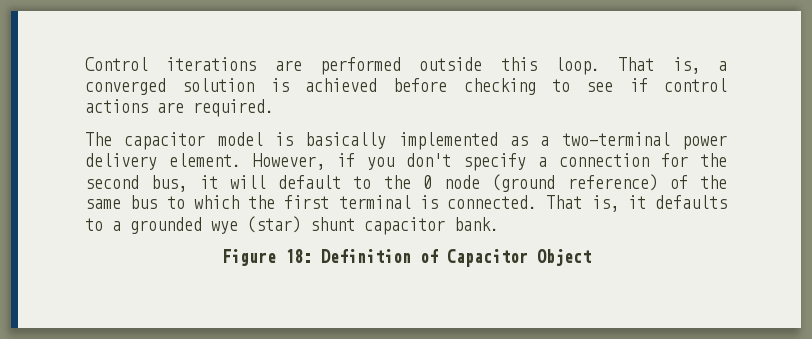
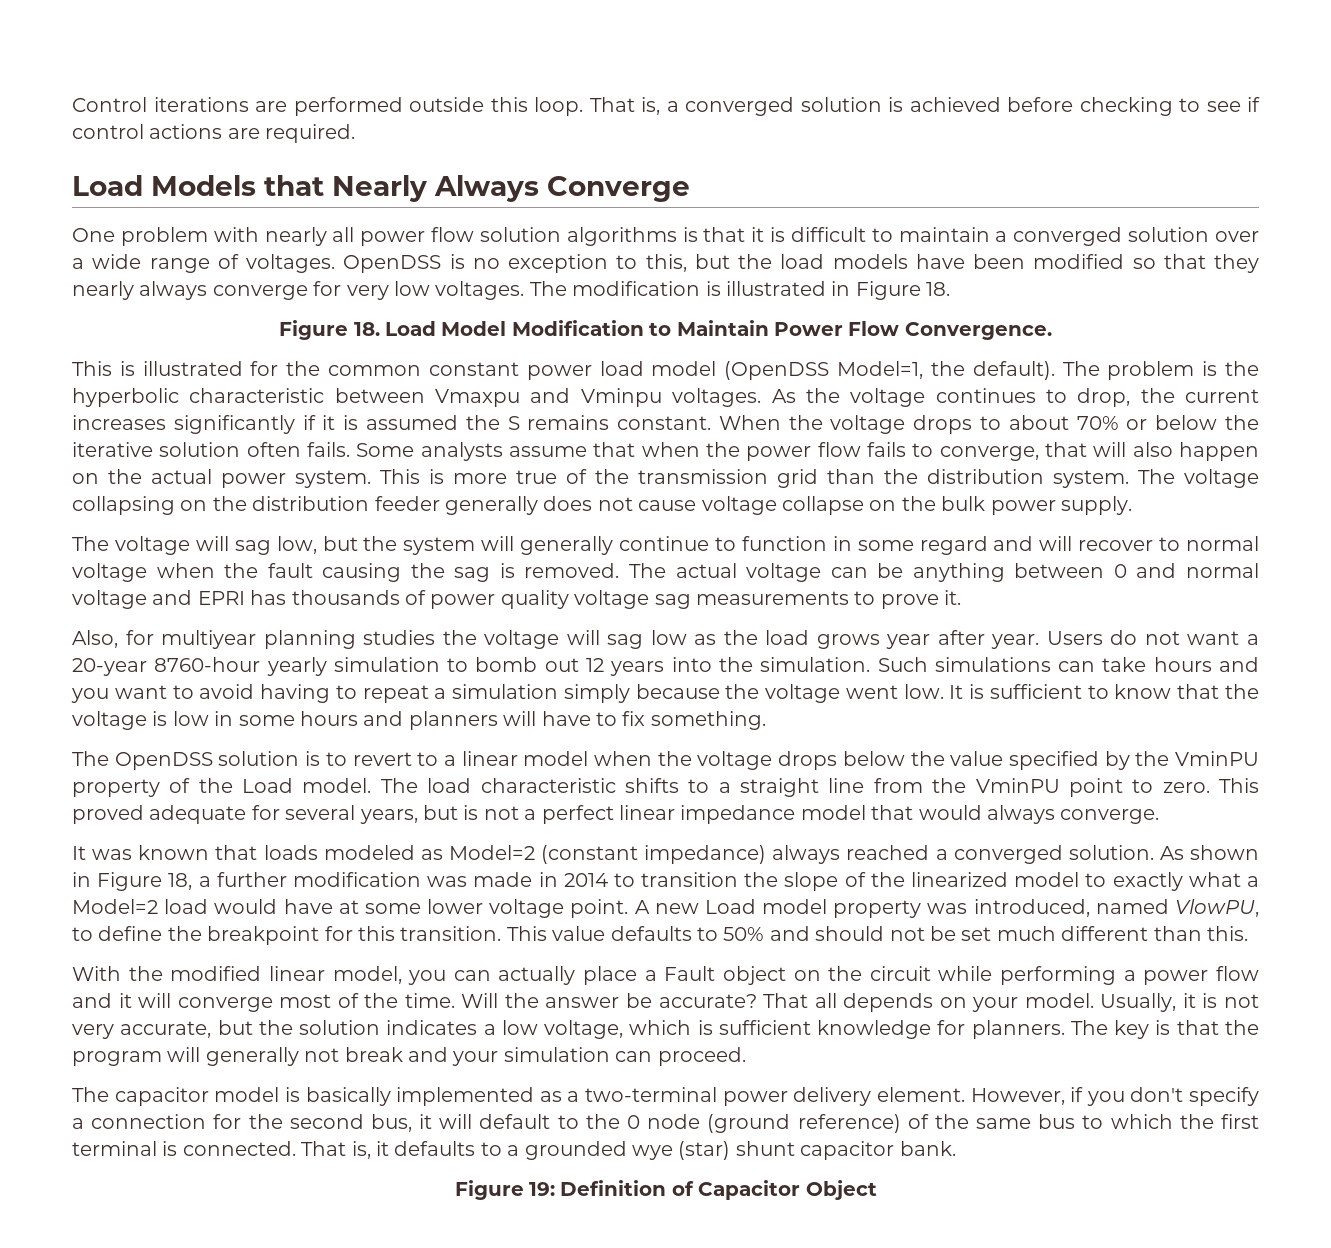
+ Load Models that Nearly Always Converge
+ One problem with nearly all power flow solution algorithms is that it is difficult to maintain a converged solution over a wide range of voltages. OpenDSS is no exception to this, but the load models have been modified so that they nearly always converge for very low voltages. The modification is illustrated in Figure 18.
+ Figure 18. Load Model Modification to Maintain Power Flow Convergence.
+ This is illustrated for the common constant power load model (OpenDSS Model=1, the default). The problem is the hyperbolic characteristic between Vmaxpu and Vminpu voltages. As the voltage continues to drop, the current increases significantly if it is assumed the S remains constant. When the voltage drops to about 70% or below the iterative solution often fails. Some analysts assume that when the power flow fails to converge, that will also happen on the actual power system. This is more true of the transmission grid than the distribution system. The voltage collapsing on the distribution feeder generally does not cause voltage collapse on the bulk power supply.
+ The voltage will sag low, but the system will generally continue to function in some regard and will recover to normal voltage when the fault causing the sag is removed. The actual voltage can be anything between 0 and normal voltage and EPRI has thousands of power quality voltage sag measurements to prove it.
+ Also, for multiyear planning studies the voltage will sag low as the load grows year after year. Users do not want a 20-year 8760-hour yearly simulation to bomb out 12 years into the simulation. Such simulations can take hours and you want to avoid having to repeat a simulation simply because the voltage went low. It is sufficient to know that the voltage is low in some hours and planners will have to fix something.
+ The OpenDSS solution is to revert to a linear model when the voltage drops below the value specified by the VminPU property of the Load model. The load characteristic shifts to a straight line from the VminPU point to zero. This proved adequate for several years, but is not a perfect linear impedance model that would always converge.
+ It was known that loads modeled as Model=2 (constant impedance) always reached a converged solution. As shown in Figure 18, a further modification was made in 2014 to transition the slope of the linearized model to exactly what a Model=2 load would have at some lower voltage point. A new Load model property was introduced, named VlowPU, to define the breakpoint for this transition. This value defaults to 50% and should not be set much different than this.
+ With the modified linear model, you can actually place a Fault object on the circuit while performing a power flow and it will converge most of the time. Will the answer be accurate? That all depends on your model. Usually, it is not very accurate, but the solution indicates a low voltage, which is sufficient knowledge for planners. The key is that the program will generally not break and your simulation can proceed.
- Figure 18: Definition of Capacitor Object
+ Figure 19: Definition of Capacitor Object

